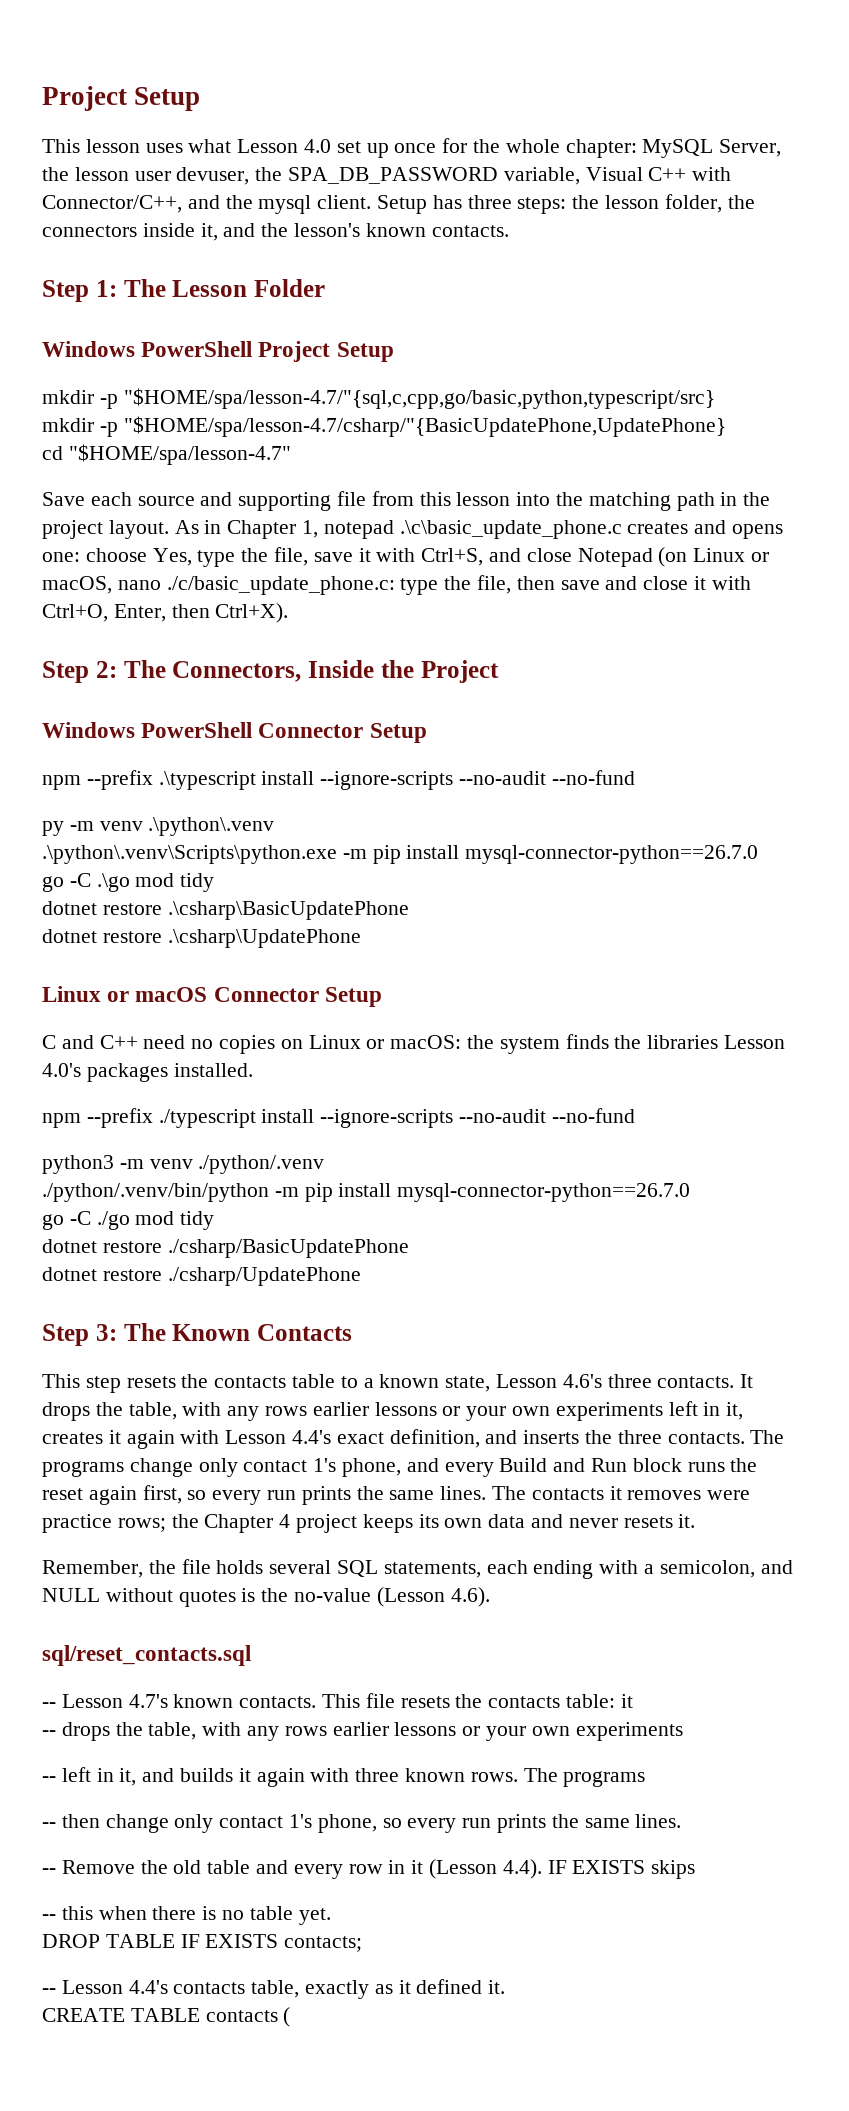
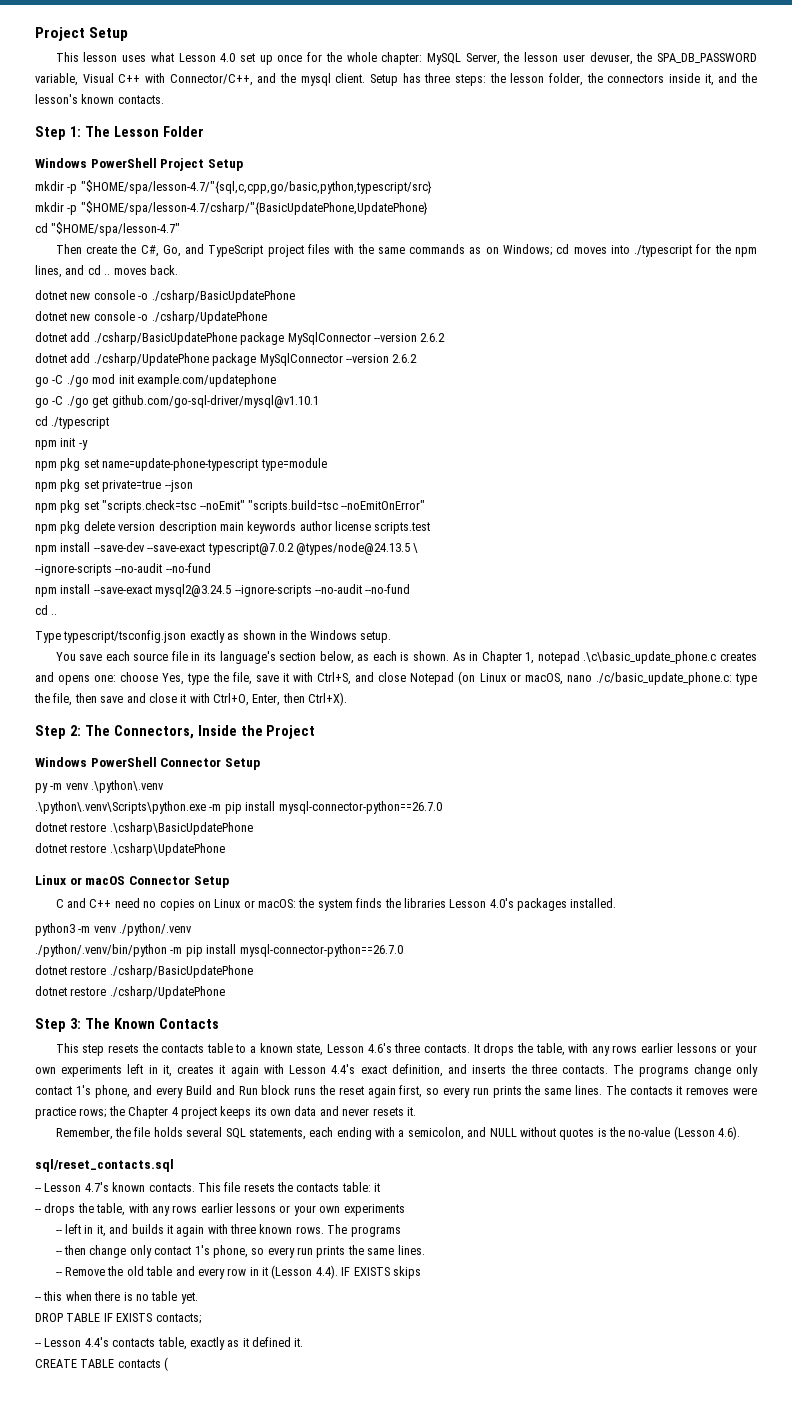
- Save each source and supporting file from this lesson into the matching path in the project layout.
+ Then create the C#, Go, and TypeScript project files with the same commands as on Windows; cd moves into ./typescript for the npm lines, and cd .. moves back.
+ dotnet new console -o ./csharp/BasicUpdatePhone
+ dotnet new console -o ./csharp/UpdatePhone
+ dotnet add ./csharp/BasicUpdatePhone package MySqlConnector --version 2.6.2
+ dotnet add ./csharp/UpdatePhone package MySqlConnector --version 2.6.2
+ go -C ./go mod init example.com/updatephone
+ go -C ./go get github.com/go-sql-driver/mysql@v1.10.1
+ cd ./typescript
+ npm init -y
+ npm pkg set name=update-phone-typescript type=module
+ npm pkg set private=true --json
+ npm pkg set "scripts.check=tsc --noEmit" "scripts.build=tsc --noEmitOnError"
+ npm pkg delete version description main keywords author license scripts.test
+ npm install --save-dev --save-exact typescript@7.0.2 @types/node@24.13.5 \
+ --ignore-scripts --no-audit --no-fund
+ npm install --save-exact mysql2@3.24.5 --ignore-scripts --no-audit --no-fund
+ cd ..
+ Type typescript/tsconfig.json exactly as shown in the Windows setup.
+ You save each source file in its language's section below, as each is shown.
- npm --prefix .\typescript install --ignore-scripts --no-audit --no-fund
- go -C .\go mod tidy
- npm --prefix ./typescript install --ignore-scripts --no-audit --no-fund
- go -C ./go mod tidy

